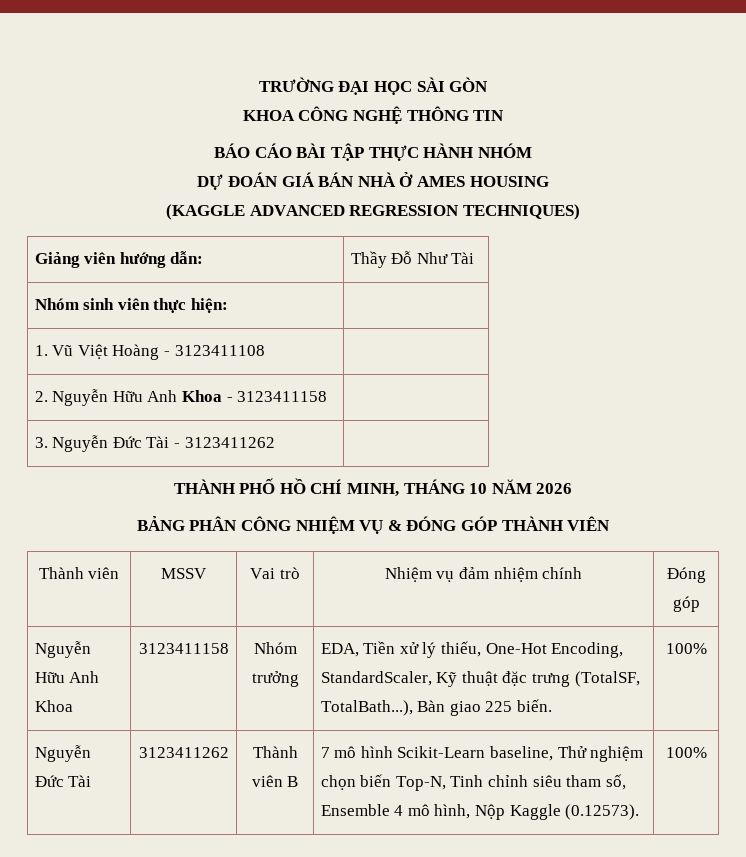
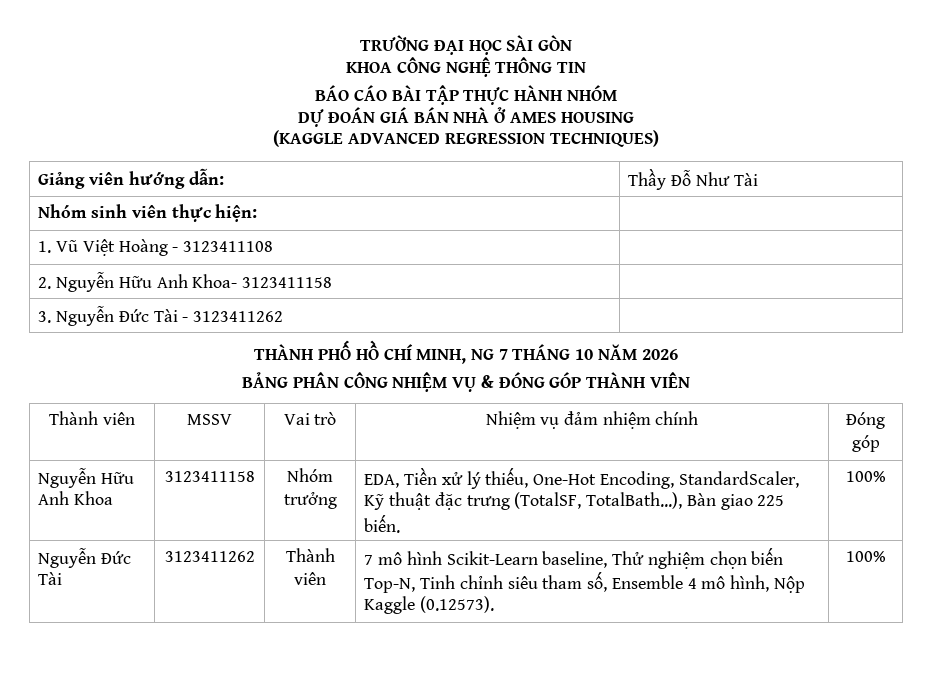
- 2. Nguyễn Hữu Anh Khoa - 3123411158 |
+ 2. Nguyễn Hữu Anh Khoa- 3123411158 |
- THÀNH PHỐ HỒ CHÍ MINH, THÁNG 10 NĂM 2026
+ THÀNH PHỐ HỒ CHÍ MINH, NG 7 THÁNG 10 NĂM 2026
- Nguyễn Đức Tài | 3123411262 | Thành viên B | 7 mô hình Scikit-Learn baseline, Thử nghiệm chọn biến Top-N, Tinh chỉnh siêu tham số, Ensemble 4 mô hình, Nộp Kaggle (0.12573). | 100%
+ Nguyễn Đức Tài | 3123411262 | Thành viên | 7 mô hình Scikit-Learn baseline, Thử nghiệm chọn biến Top-N, Tinh chỉnh siêu tham số, Ensemble 4 mô hình, Nộp Kaggle (0.12573). | 100%

